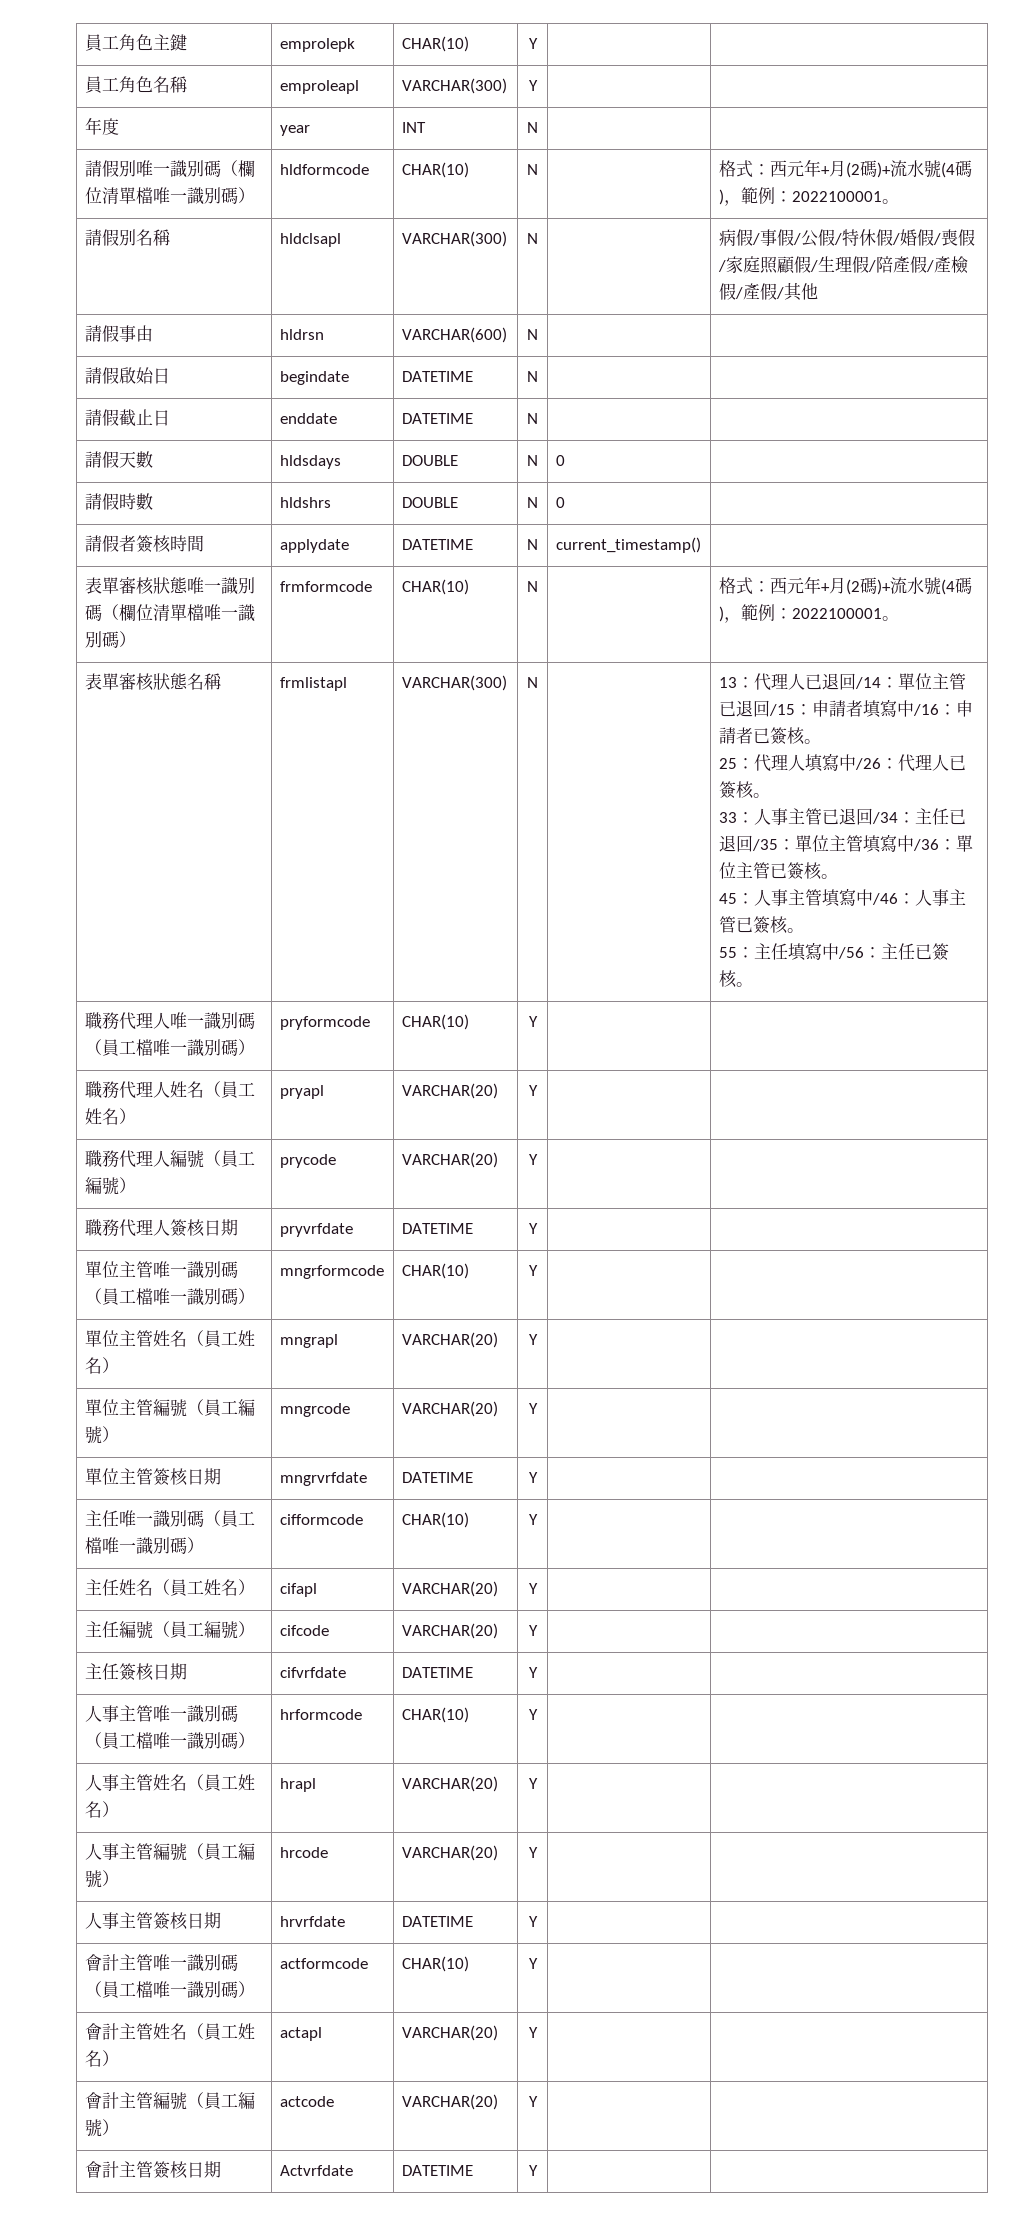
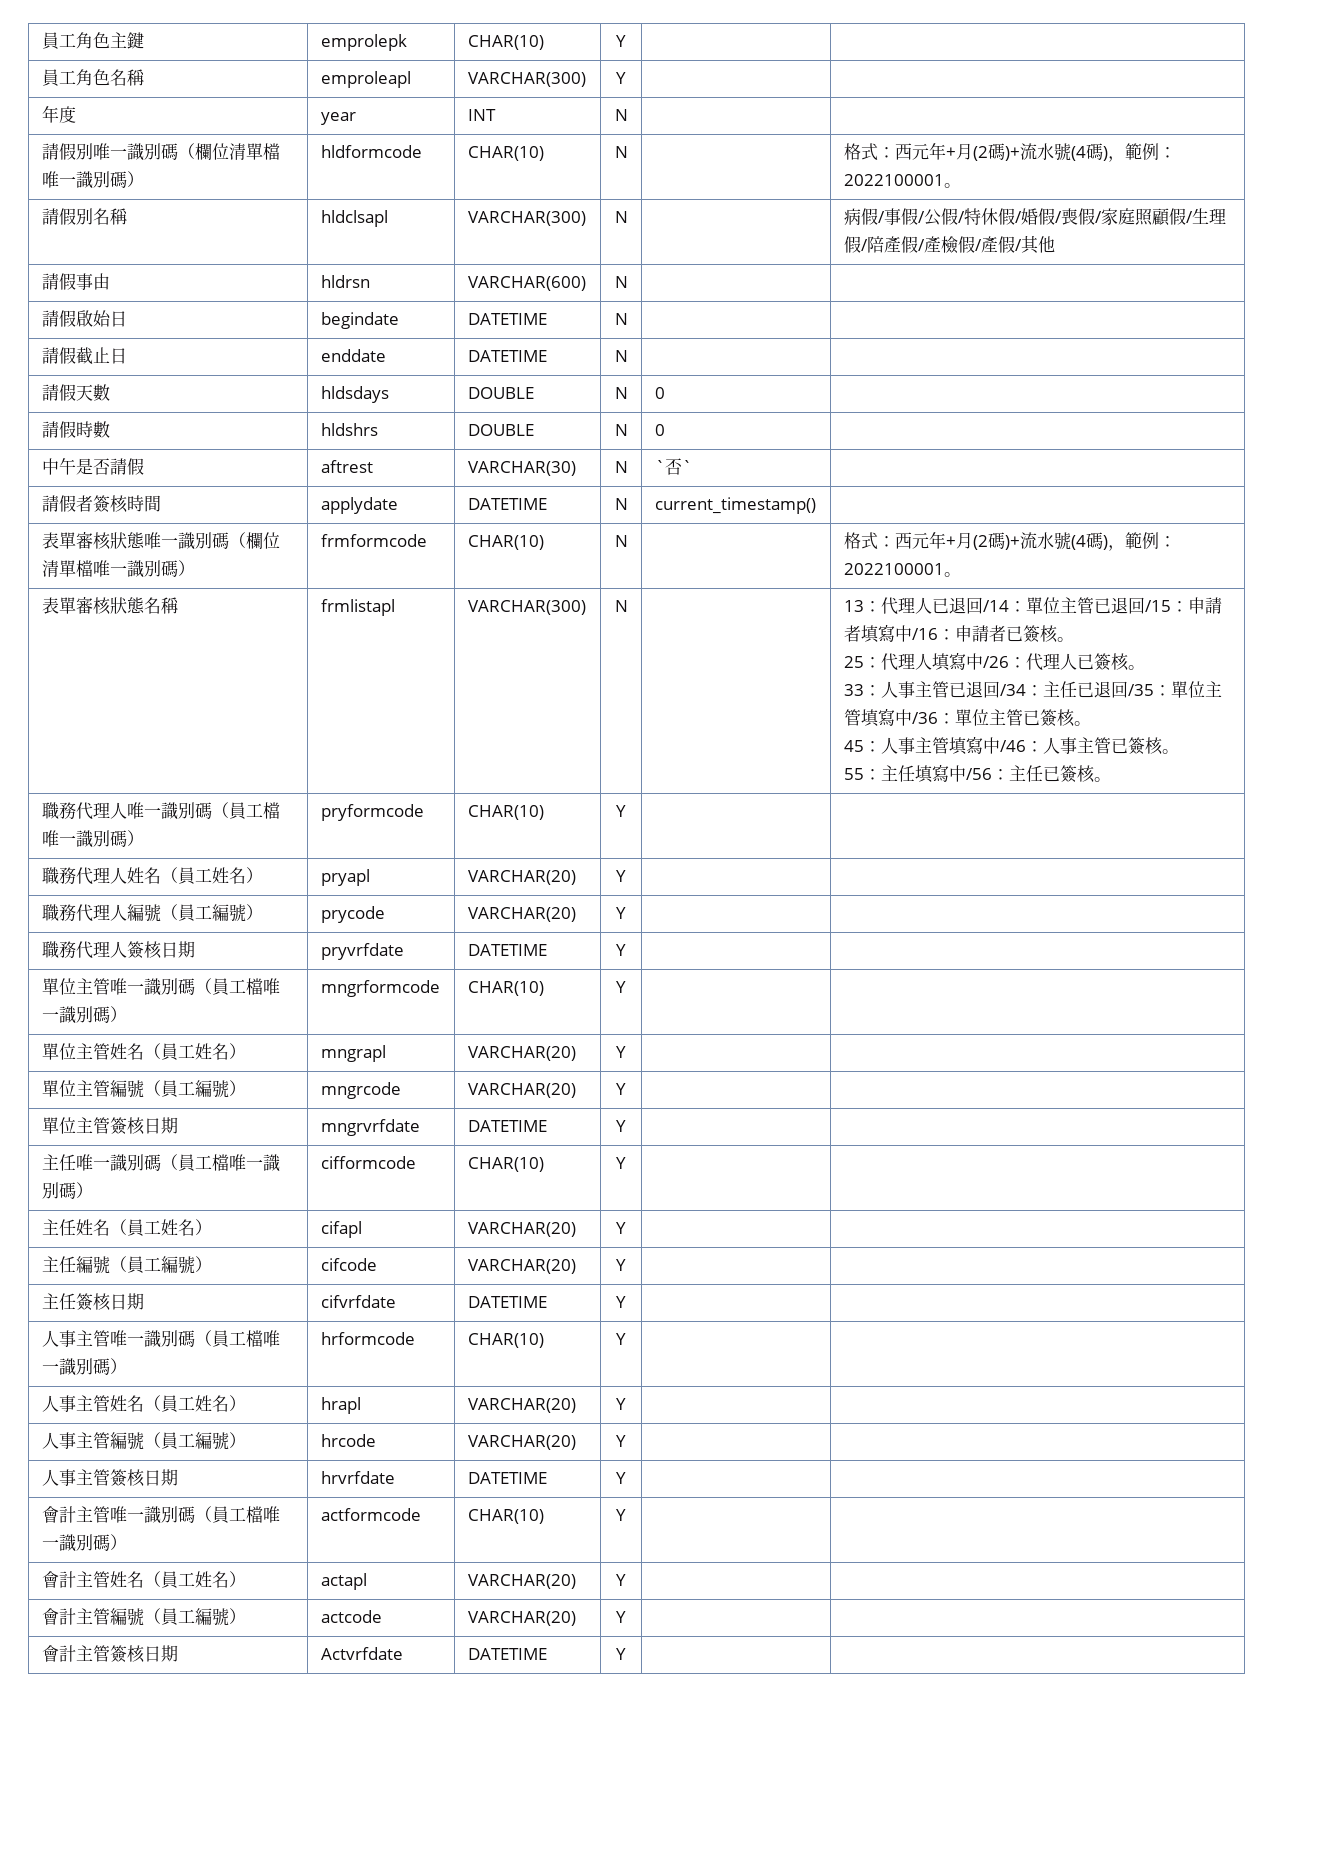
+ 中午是否請假 | aftrest | VARCHAR(30) | N | `否` |

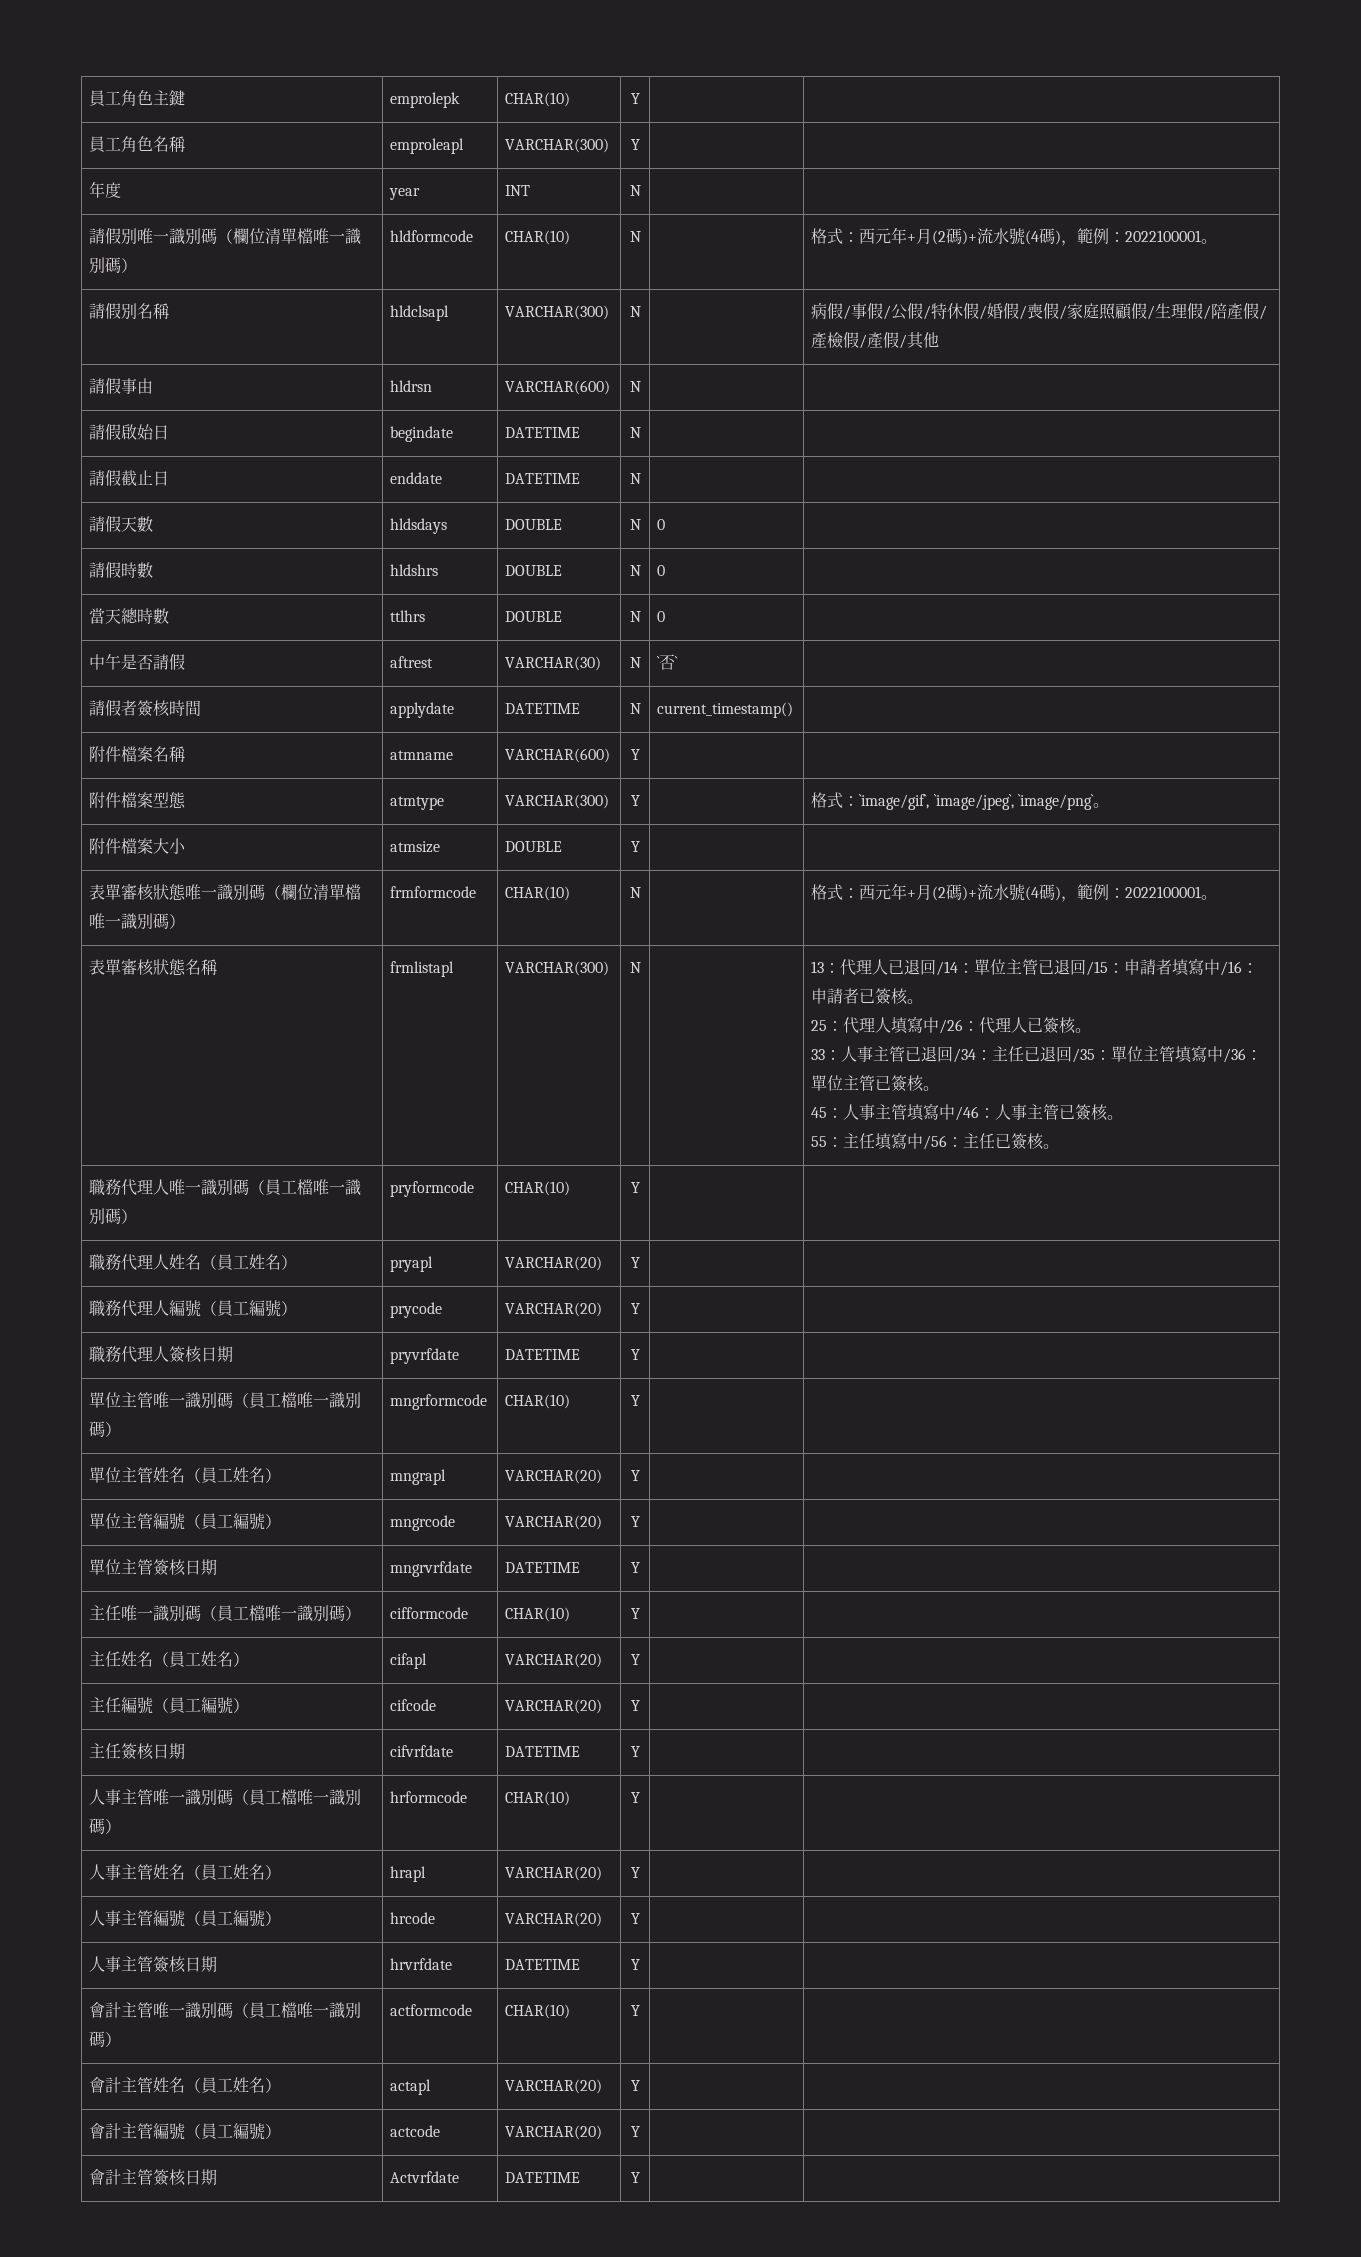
+ 當天總時數 | ttlhrs | DOUBLE | N | 0 |
+ 附件檔案名稱 | atmname | VARCHAR(600) | Y | |
+ 附件檔案型態 | atmtype | VARCHAR(300) | Y | | 格式：`image/gif`, `image/jpeg`, `image/png`。
+ 附件檔案大小 | atmsize | DOUBLE | Y | |

